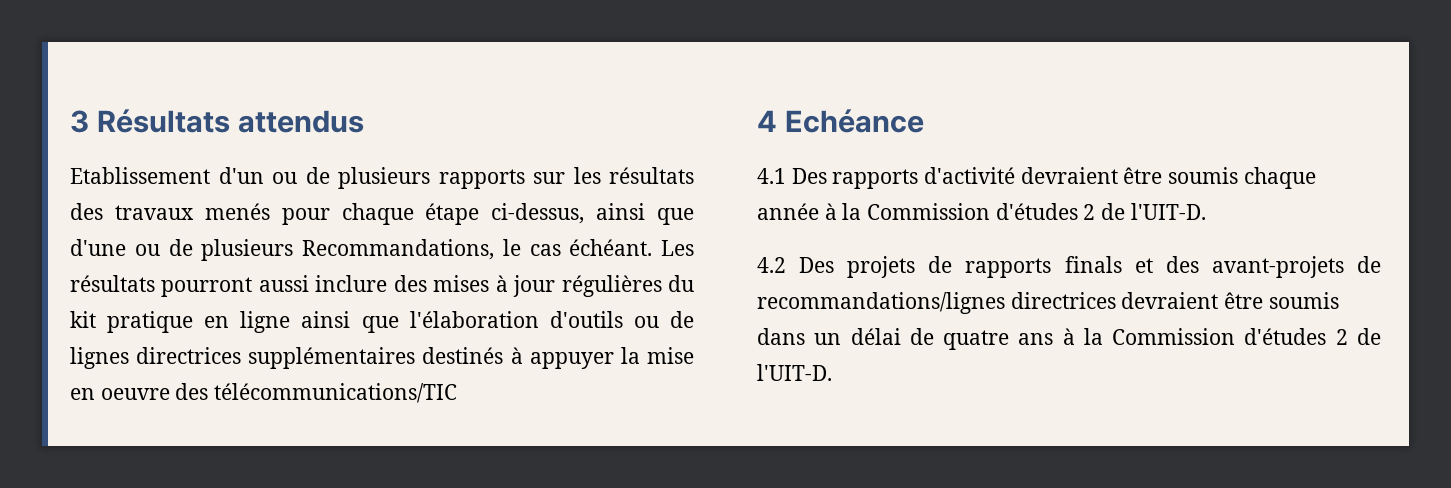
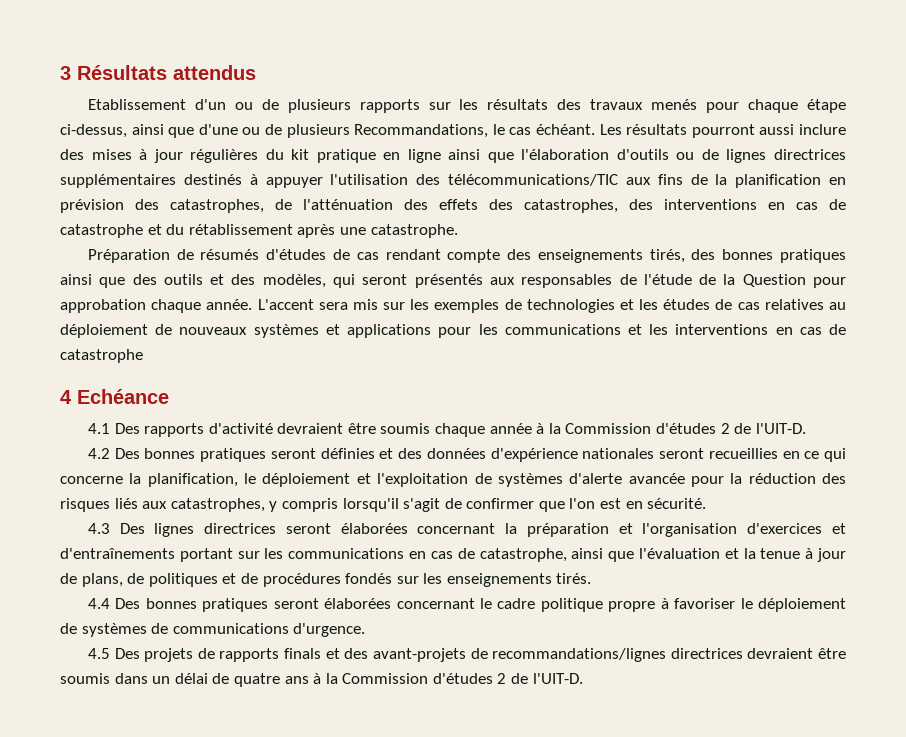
- Les résultats pourront aussi inclure des mises à jour régulières du kit pratique en ligne ainsi que l'élaboration d'outils ou de lignes directrices supplémentaires destinés à appuyer la mise en oeuvre des télécommunications/TIC
+ Les résultats pourront aussi inclure des mises à jour régulières du kit pratique en ligne ainsi que l'élaboration d'outils ou de lignes directrices supplémentaires destinés à appuyer l'utilisation des télécommunications/TIC aux fins de la planification en prévision des catastrophes, de l'atténuation des effets des catastrophes, des interventions en cas de catastrophe et du rétablissement après une catastrophe.
+ Préparation de résumés d'études de cas rendant compte des enseignements tirés, des bonnes pratiques ainsi que des outils et des modèles, qui seront présentés aux responsables de l'étude de la Question pour approbation chaque année. L'accent sera mis sur les exemples de technologies et les études de cas relatives au déploiement de nouveaux systèmes et applications pour les communications et les interventions en cas de catastrophe
- 4.2 Des projets de rapports finals et des avant-projets de recommandations/lignes directrices devraient être soumis dans un délai de quatre ans à la Commission d'études 2 de l'UIT-D.
+ 4.2 Des bonnes pratiques seront définies et des données d'expérience nationales seront recueillies en ce qui concerne la planification, le déploiement et l'exploitation de systèmes d'alerte avancée pour la réduction des risques liés aux catastrophes, y compris lorsqu'il s'agit de confirmer que l'on est en sécurité.
+ 4.3 Des lignes directrices seront élaborées concernant la préparation et l'organisation d'exercices et d'entraînements portant sur les communications en cas de catastrophe, ainsi que l'évaluation et la tenue à jour de plans, de politiques et de procédures fondés sur les enseignements tirés.
+ 4.4 Des bonnes pratiques seront élaborées concernant le cadre politique propre à favoriser le déploiement de systèmes de communications d'urgence.
+ 4.5 Des projets de rapports finals et des avant-projets de recommandations/lignes directrices devraient être soumis dans un délai de quatre ans à la Commission d'études 2 de l'UIT-D.

